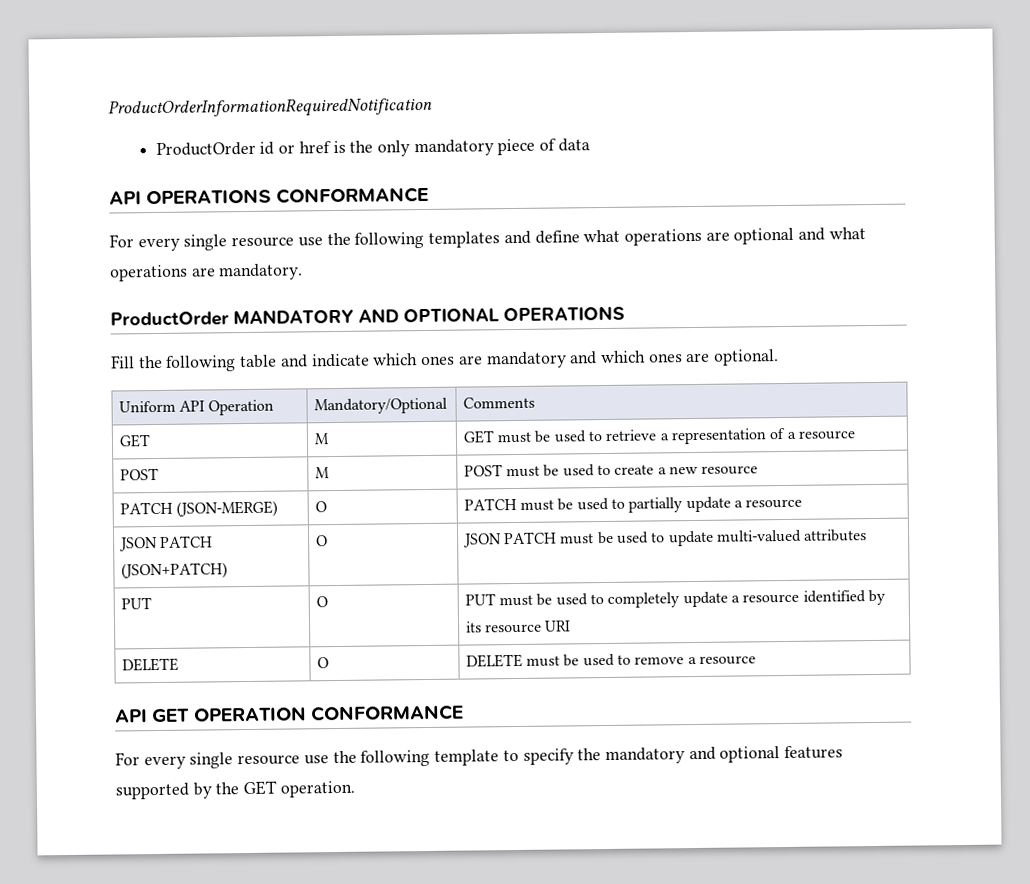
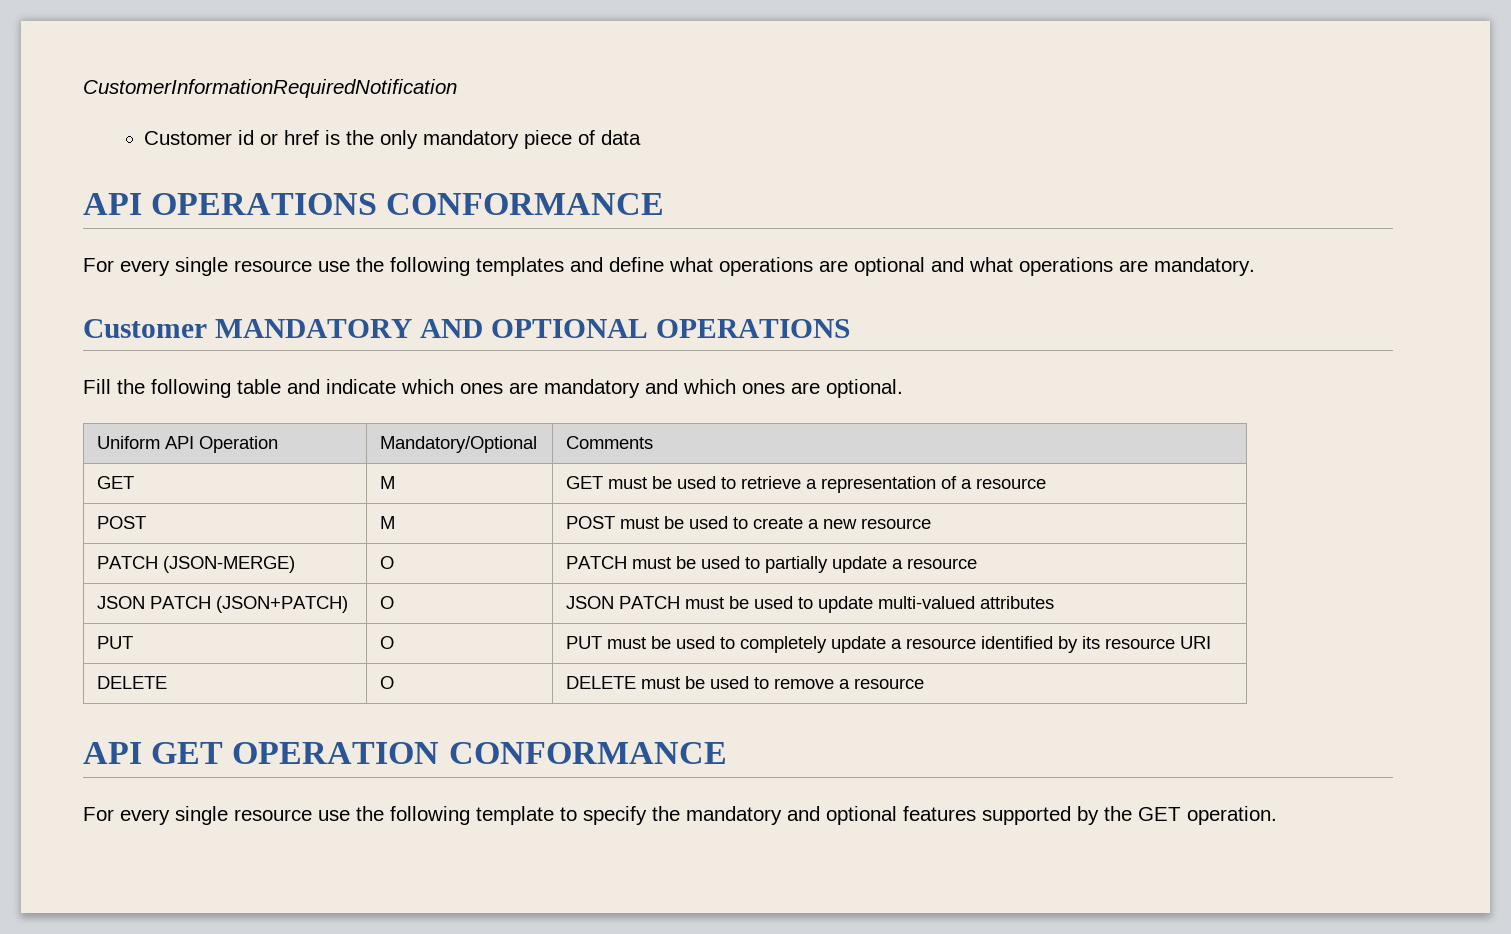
- ProductOrderInformationRequiredNotification
- ProductOrder id or href is the only mandatory piece of data
+ CustomerInformationRequiredNotification
+ Customer id or href is the only mandatory piece of data
- ProductOrder MANDATORY AND OPTIONAL OPERATIONS
+ Customer MANDATORY AND OPTIONAL OPERATIONS

